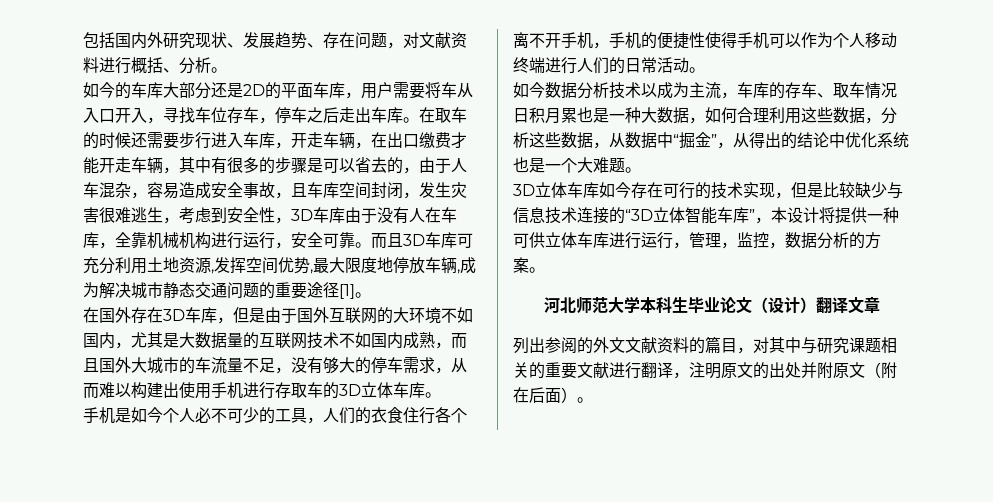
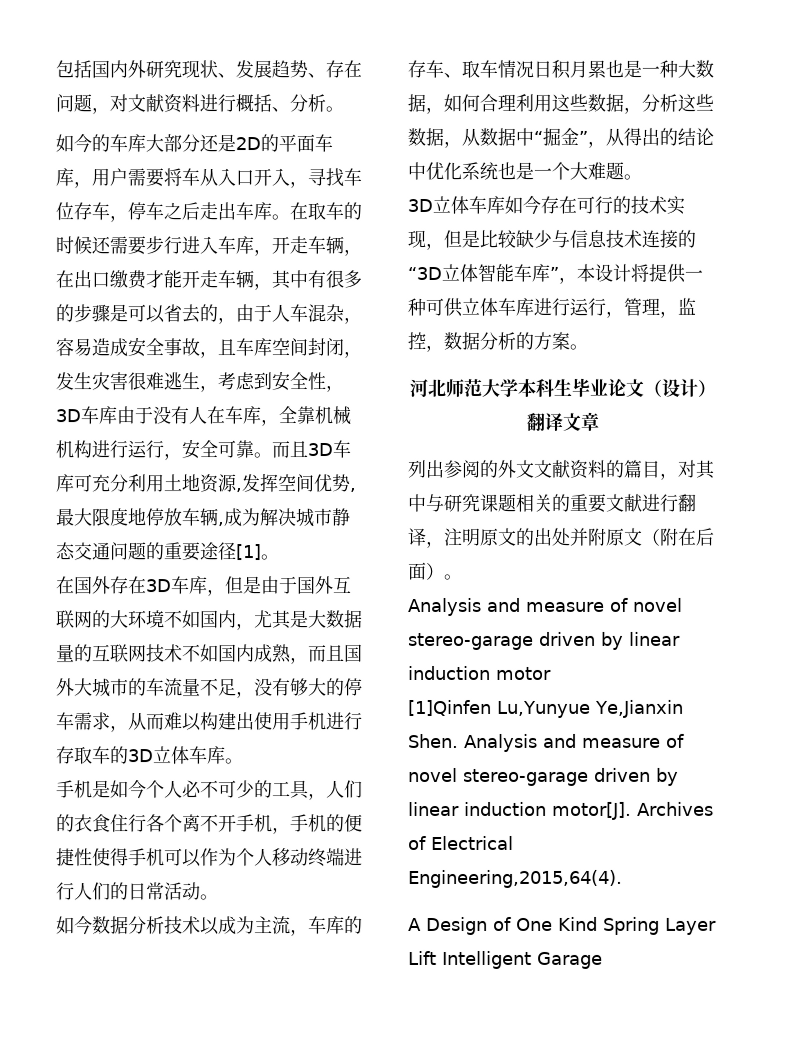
+ Analysis and measure of novel stereo-garage driven by linear induction motor
+ [1]Qinfen Lu,Yunyue Ye,Jianxin Shen. Analysis and measure of novel stereo-garage driven by linear induction motor[J]. Archives of Electrical Engineering,2015,64(4).
+ A Design of One Kind Spring Layer Lift Intelligent Garage

